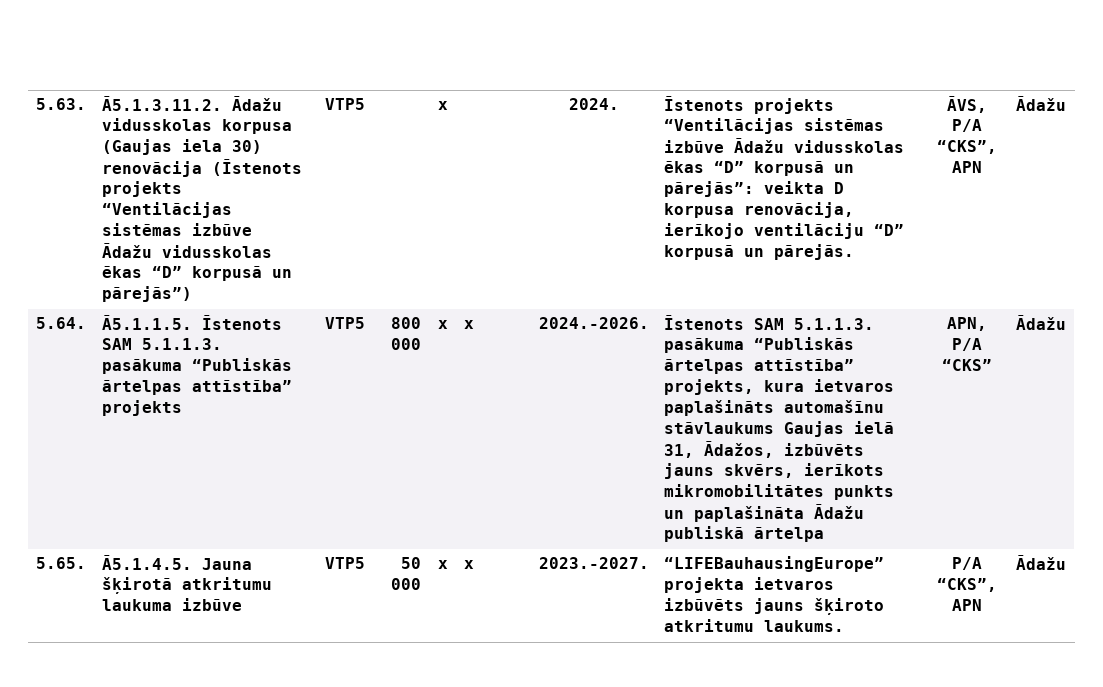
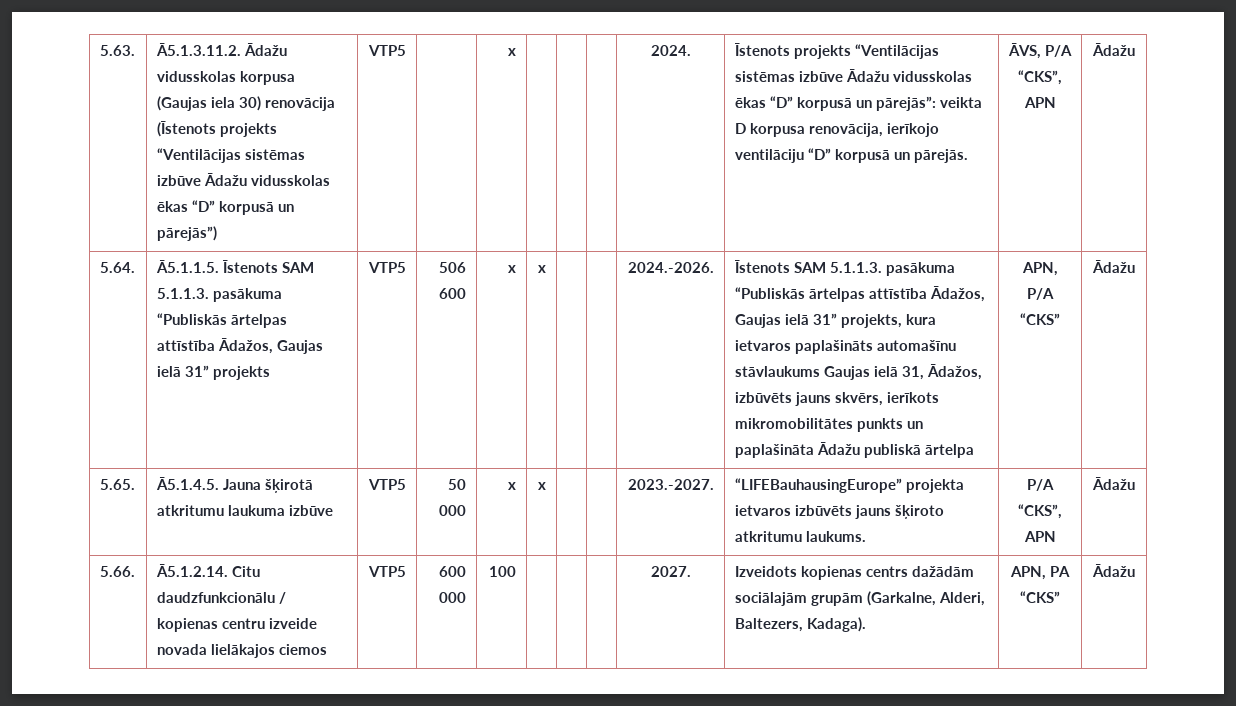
- Ā5.1.1.5. Īstenots SAM 5.1.1.3. pasākuma “Publiskās ārtelpas attīstība” projekts
+ Ā5.1.1.5. Īstenots SAM 5.1.1.3. pasākuma “Publiskās ārtelpas attīstība Ādažos, Gaujas ielā 31” projekts
- 800 000
+ 506 600
- Īstenots SAM 5.1.1.3. pasākuma “Publiskās ārtelpas attīstība” projekts, kura ietvaros paplašināts automašīnu stāvlaukums Gaujas ielā 31, Ādažos, izbūvēts jauns skvērs, ierīkots mikromobilitātes punkts un paplašināta Ādažu publiskā ārtelpa
+ Īstenots SAM 5.1.1.3. pasākuma “Publiskās ārtelpas attīstība Ādažos, Gaujas ielā 31” projekts, kura ietvaros paplašināts automašīnu stāvlaukums Gaujas ielā 31, Ādažos, izbūvēts jauns skvērs, ierīkots mikromobilitātes punkts un paplašināta Ādažu publiskā ārtelpa
+ 5.66. | Ā5.1.2.14. Citu daudzfunkcionālu / kopienas centru izveide novada lielākajos ciemos | VTP5 | 600 000 | 100 | | | | 2027. | Izveidots kopienas centrs dažādām sociālajām grupām (Garkalne, Alderi, Baltezers, Kadaga). | APN, PA “CKS” | Ādažu

